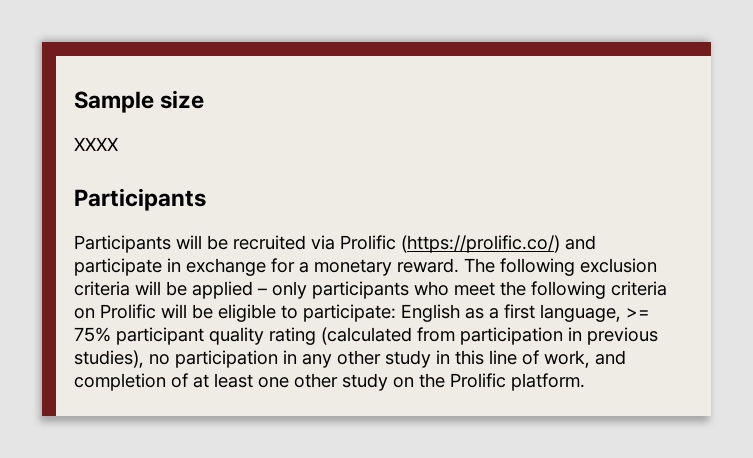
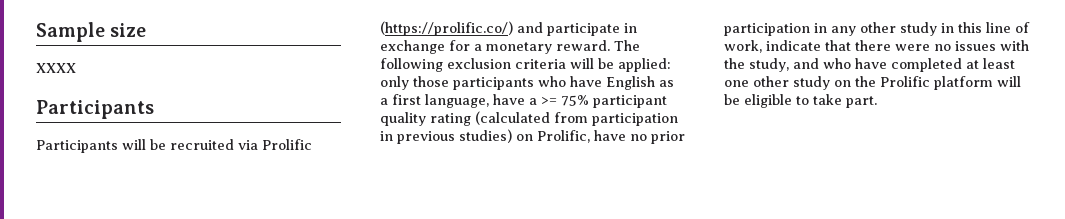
- The following exclusion criteria will be applied – only participants who meet the following criteria on Prolific will be eligible to participate: English as a first language, >= 75% participant quality rating (calculated from participation in previous studies), no participation in any other study in this line of work, and completion of at least one other study on the Prolific platform.
+ The following exclusion criteria will be applied: only those participants who have English as a first language, have a >= 75% participant quality rating (calculated from participation in previous studies) on Prolific, have no prior participation in any other study in this line of work, indicate that there were no issues with the study, and who have completed at least one other study on the Prolific platform will be eligible to take part.

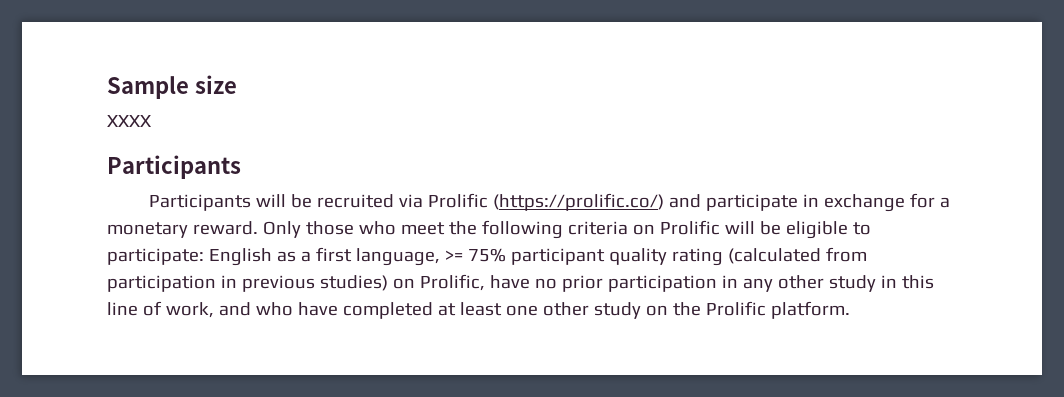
- The following exclusion criteria will be applied: only those participants who have English as a first language, have a >= 75% participant quality rating (calculated from participation in previous studies) on Prolific, have no prior participation in any other study in this line of work, indicate that there were no issues with the study, and who have completed at least one other study on the Prolific platform will be eligible to take part.
+ Only those who meet the following criteria on Prolific will be eligible to participate: English as a first language, >= 75% participant quality rating (calculated from participation in previous studies) on Prolific, have no prior participation in any other study in this line of work, and who have completed at least one other study on the Prolific platform.

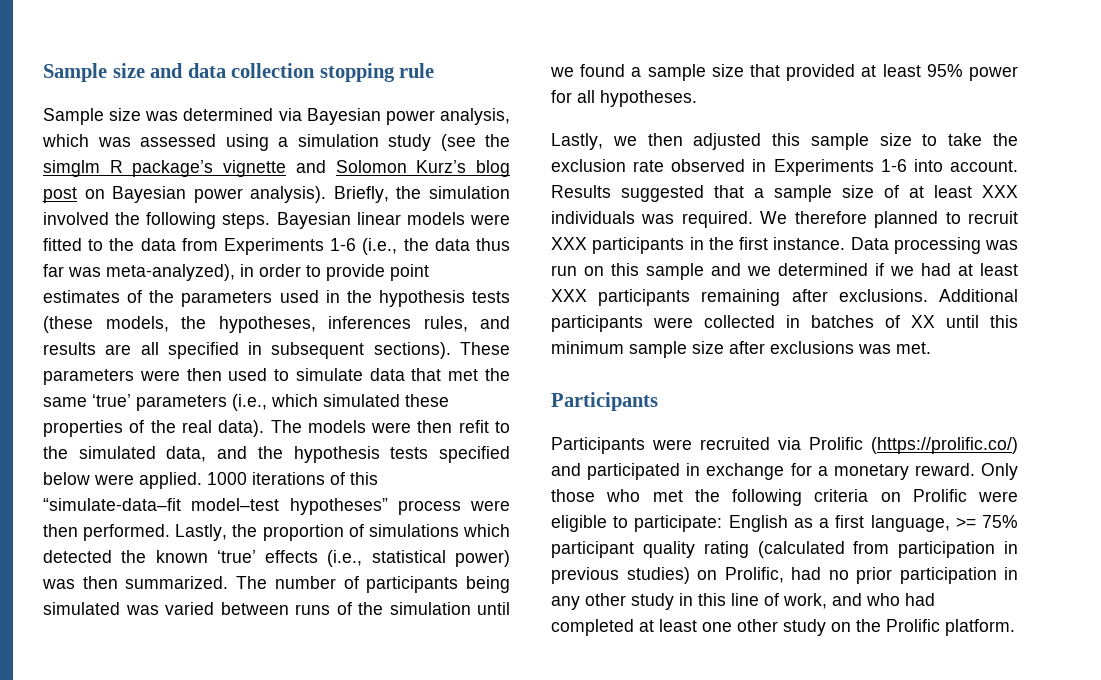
- Sample size
- XXXX
+ Sample size and data collection stopping rule
+ Sample size was determined via Bayesian power analysis, which was assessed using a simulation study (see the simglm R package’s vignette and Solomon Kurz’s blog post on Bayesian power analysis). Briefly, the simulation involved the following steps. Bayesian linear models were fitted to the data from Experiments 1-6 (i.e., the data thus far was meta-analyzed), in order to provide point estimates of the parameters used in the hypothesis tests (these models, the hypotheses, inferences rules, and results are all specified in subsequent sections). These parameters were then used to simulate data that met the same ‘true’ parameters (i.e., which simulated these properties of the real data). The models were then refit to the simulated data, and the hypothesis tests specified below were applied. 1000 iterations of this “simulate-data–fit model–test hypotheses” process were then performed. Lastly, the proportion of simulations which detected the known ‘true’ effects (i.e., statistical power) was then summarized. The number of participants being simulated was varied between runs of the simulation until we found a sample size that provided at least 95% power for all hypotheses.
+ Lastly, we then adjusted this sample size to take the exclusion rate observed in Experiments 1-6 into account. Results suggested that a sample size of at least XXX individuals was required. We therefore planned to recruit XXX participants in the first instance. Data processing was run on this sample and we determined if we had at least XXX participants remaining after exclusions. Additional participants were collected in batches of XX until this minimum sample size after exclusions was met.
- Participants will be recruited via Prolific (https://prolific.co/) and participate in exchange for a monetary reward.
+ Participants were recruited via Prolific (https://prolific.co/) and participated in exchange for a monetary reward.
- Only those who meet the following criteria on Prolific will be eligible to participate: English as a first language, >= 75% participant quality rating (calculated from participation in previous studies) on Prolific, have no prior participation in any other study in this line of work, and who have completed at least one other study on the Prolific platform.
+ Only those who met the following criteria on Prolific were eligible to participate: English as a first language, >= 75% participant quality rating (calculated from participation in previous studies) on Prolific, had no prior participation in any other study in this line of work, and who had completed at least one other study on the Prolific platform.

